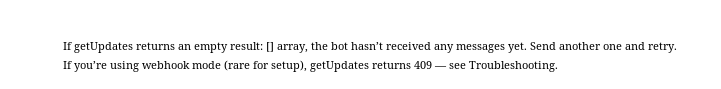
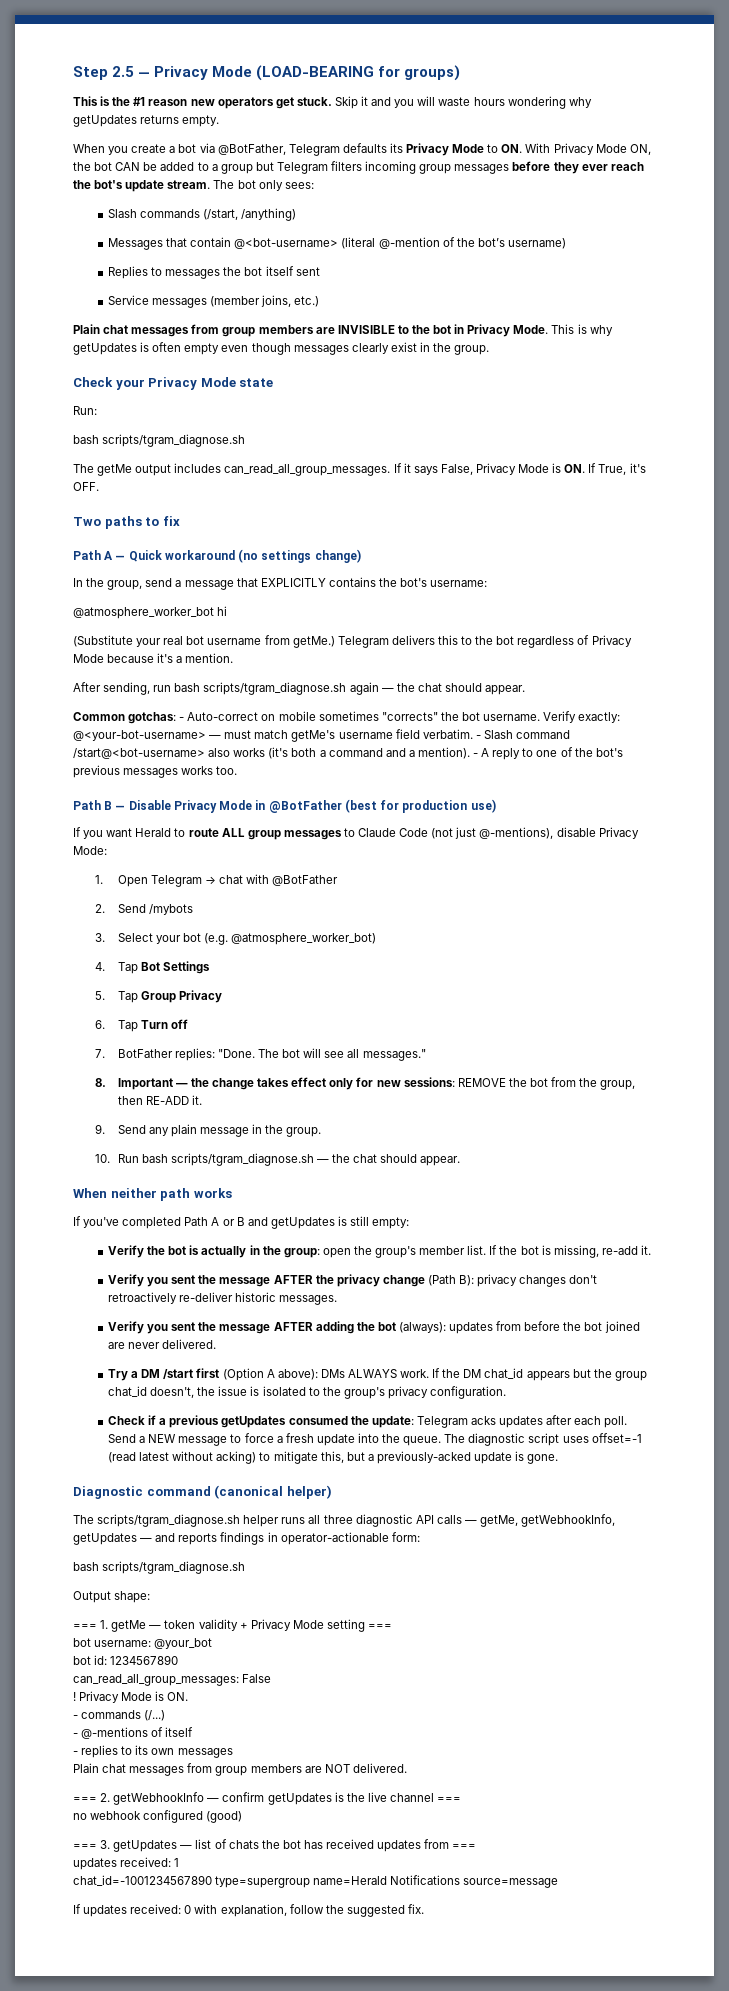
- If getUpdates returns an empty result: [] array, the bot hasn’t received any messages yet. Send another one and retry. If you’re using webhook mode (rare for setup), getUpdates returns 409 — see Troubleshooting.
+ Step 2.5 — Privacy Mode (LOAD-BEARING for groups)
+ This is the #1 reason new operators get stuck. Skip it and you will waste hours wondering why getUpdates returns empty.
+ When you create a bot via @BotFather, Telegram defaults its Privacy Mode to ON. With Privacy Mode ON, the bot CAN be added to a group but Telegram filters incoming group messages before they ever reach the bot's update stream. The bot only sees:
+ Slash commands (/start, /anything)
+ Messages that contain @<bot-username> (literal @-mention of the bot’s username)
+ Replies to messages the bot itself sent
+ Service messages (member joins, etc.)
+ Plain chat messages from group members are INVISIBLE to the bot in Privacy Mode. This is why getUpdates is often empty even though messages clearly exist in the group.
+ Check your Privacy Mode state
+ Run:
+ bash scripts/tgram_diagnose.sh
+ The getMe output includes can_read_all_group_messages. If it says False, Privacy Mode is ON. If True, it's OFF.
+ Two paths to fix
+ Path A — Quick workaround (no settings change)
+ In the group, send a message that EXPLICITLY contains the bot's username:
+ @atmosphere_worker_bot hi
+ (Substitute your real bot username from getMe.) Telegram delivers this to the bot regardless of Privacy Mode because it's a mention.
+ After sending, run bash scripts/tgram_diagnose.sh again — the chat should appear.
+ Common gotchas: - Auto-correct on mobile sometimes "corrects" the bot username. Verify exactly: @<your-bot-username> — must match getMe's username field verbatim. - Slash command /start@<bot-username> also works (it's both a command and a mention). - A reply to one of the bot's previous messages works too.
+ Path B — Disable Privacy Mode in @BotFather (best for production use)
+ If you want Herald to route ALL group messages to Claude Code (not just @-mentions), disable Privacy Mode:
+ 1. Open Telegram → chat with @BotFather
+ 2. Send /mybots
+ 3. Select your bot (e.g. @atmosphere_worker_bot)
+ 4. Tap Bot Settings
+ 5. Tap Group Privacy
+ 6. Tap Turn off
+ 7. BotFather replies: "Done. The bot will see all messages."
+ 8. Important — the change takes effect only for new sessions: REMOVE the bot from the group, then RE-ADD it.
+ 9. Send any plain message in the group.
+ 10. Run bash scripts/tgram_diagnose.sh — the chat should appear.
+ When neither path works
+ If you've completed Path A or B and getUpdates is still empty:
+ Verify the bot is actually in the group: open the group's member list. If the bot is missing, re-add it.
+ Verify you sent the message AFTER the privacy change (Path B): privacy changes don't retroactively re-deliver historic messages.
+ Verify you sent the message AFTER adding the bot (always): updates from before the bot joined are never delivered.
+ Try a DM /start first (Option A above): DMs ALWAYS work. If the DM chat_id appears but the group chat_id doesn't, the issue is isolated to the group's privacy configuration.
+ Check if a previous getUpdates consumed the update: Telegram acks updates after each poll. Send a NEW message to force a fresh update into the queue. The diagnostic script uses offset=-1 (read latest without acking) to mitigate this, but a previously-acked update is gone.
+ Diagnostic command (canonical helper)
+ The scripts/tgram_diagnose.sh helper runs all three diagnostic API calls — getMe, getWebhookInfo, getUpdates — and reports findings in operator-actionable form:
+ bash scripts/tgram_diagnose.sh
+ Output shape:
+ === 1. getMe — token validity + Privacy Mode setting ===
+ bot username: @your_bot
+ bot id: 1234567890
+ can_read_all_group_messages: False
+ ! Privacy Mode is ON.
+ - commands (/...)
+ - @-mentions of itself
+ - replies to its own messages
+ Plain chat messages from group members are NOT delivered.
+ === 2. getWebhookInfo — confirm getUpdates is the live channel ===
+ no webhook configured (good)
+ === 3. getUpdates — list of chats the bot has received updates from ===
+ updates received: 1
+ chat_id=-1001234567890 type=supergroup name=Herald Notifications source=message
+ If updates received: 0 with explanation, follow the suggested fix.

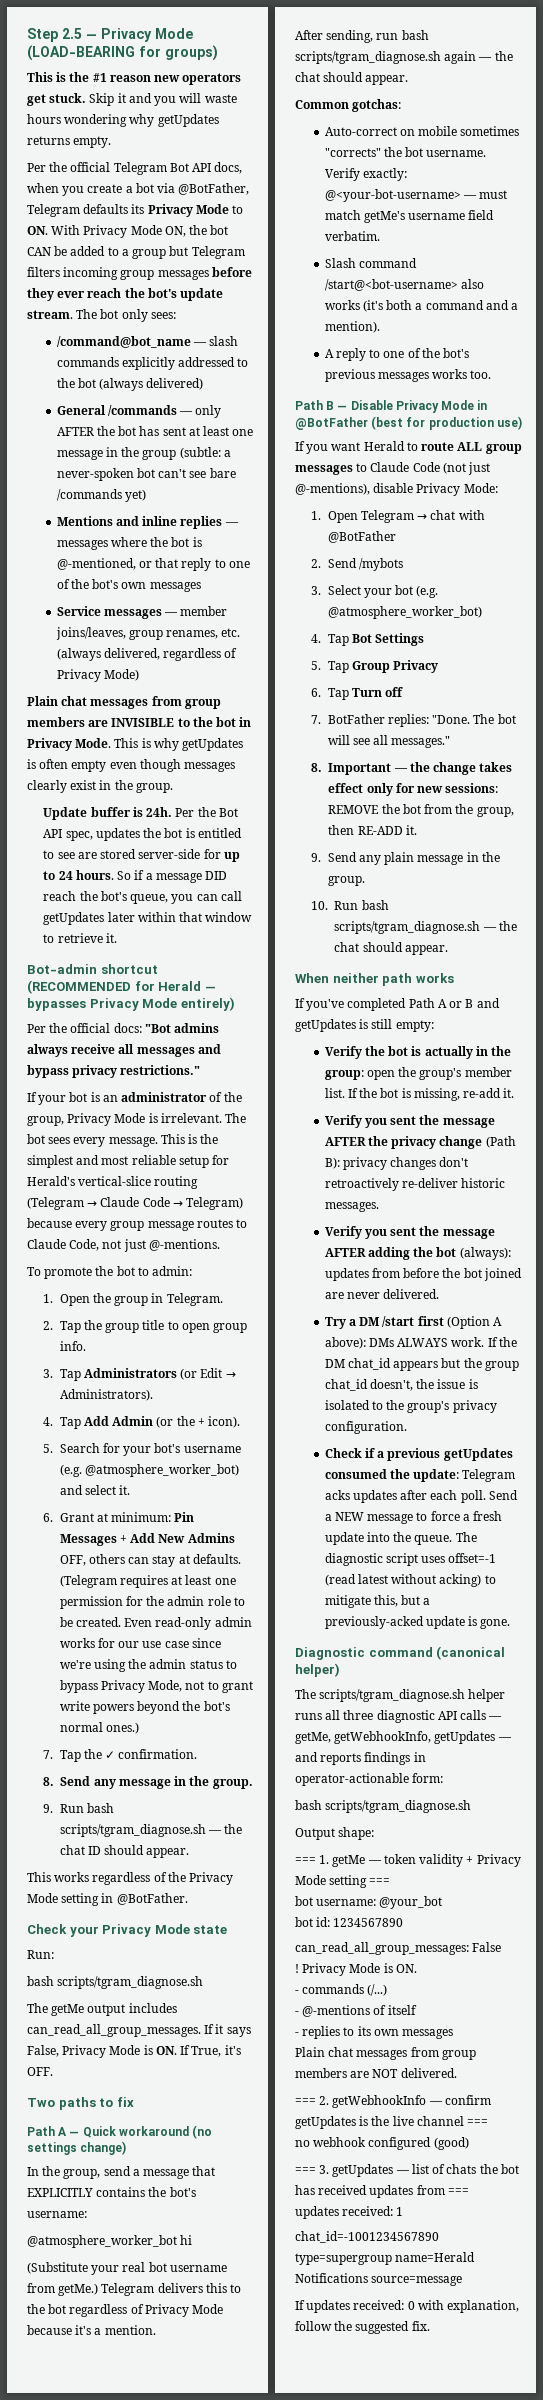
- When you create a bot via @BotFather, Telegram defaults its Privacy Mode to ON. With Privacy Mode ON, the bot CAN be added to a group but Telegram filters incoming group messages before they ever reach the bot's update stream.
+ Per the official Telegram Bot API docs, when you create a bot via @BotFather, Telegram defaults its Privacy Mode to ON. With Privacy Mode ON, the bot CAN be added to a group but Telegram filters incoming group messages before they ever reach the bot's update stream.
- Slash commands (/start, /anything)
- Messages that contain @<bot-username> (literal @-mention of the bot’s username)
- Replies to messages the bot itself sent
- Service messages (member joins, etc.)
+ /command@bot_name — slash commands explicitly addressed to the bot (always delivered)
+ General /commands — only AFTER the bot has sent at least one message in the group (subtle: a never-spoken bot can't see bare /commands yet)
+ Mentions and inline replies — messages where the bot is @-mentioned, or that reply to one of the bot's own messages
+ Service messages — member joins/leaves, group renames, etc. (always delivered, regardless of Privacy Mode)
+ Update buffer is 24h. Per the Bot API spec, updates the bot is entitled to see are stored server-side for up to 24 hours. So if a message DID reach the bot's queue, you can call getUpdates later within that window to retrieve it.
+ Bot-admin shortcut (RECOMMENDED for Herald — bypasses Privacy Mode entirely)
+ Per the official docs: "Bot admins always receive all messages and bypass privacy restrictions."
+ If your bot is an administrator of the group, Privacy Mode is irrelevant. The bot sees every message. This is the simplest and most reliable setup for Herald's vertical-slice routing (Telegram → Claude Code → Telegram) because every group message routes to Claude Code, not just @-mentions.
+ To promote the bot to admin:
+ 1. Open the group in Telegram.
+ 2. Tap the group title to open group info.
+ 3. Tap Administrators (or Edit → Administrators).
+ 4. Tap Add Admin (or the + icon).
+ 5. Search for your bot's username (e.g. @atmosphere_worker_bot) and select it.
+ 6. Grant at minimum: Pin Messages + Add New Admins OFF, others can stay at defaults. (Telegram requires at least one permission for the admin role to be created. Even read-only admin works for our use case since we're using the admin status to bypass Privacy Mode, not to grant write powers beyond the bot's normal ones.)
+ 7. Tap the ✓ confirmation.
+ 8. Send any message in the group.
+ 9. Run bash scripts/tgram_diagnose.sh — the chat ID should appear.
+ This works regardless of the Privacy Mode setting in @BotFather.
- Common gotchas: - Auto-correct on mobile sometimes "corrects" the bot username.
+ Common gotchas:
+ Auto-correct on mobile sometimes "corrects" the bot username.
- Verify exactly: @<your-bot-username> — must match getMe's username field verbatim. - Slash command /start@<bot-username> also works (it's both a command and a mention). - A reply to one of the bot's previous messages works too.
+ Verify exactly: @<your-bot-username> — must match getMe's username field verbatim.
+ Slash command /start@<bot-username> also works (it's both a command and a mention).
+ A reply to one of the bot's previous messages works too.

